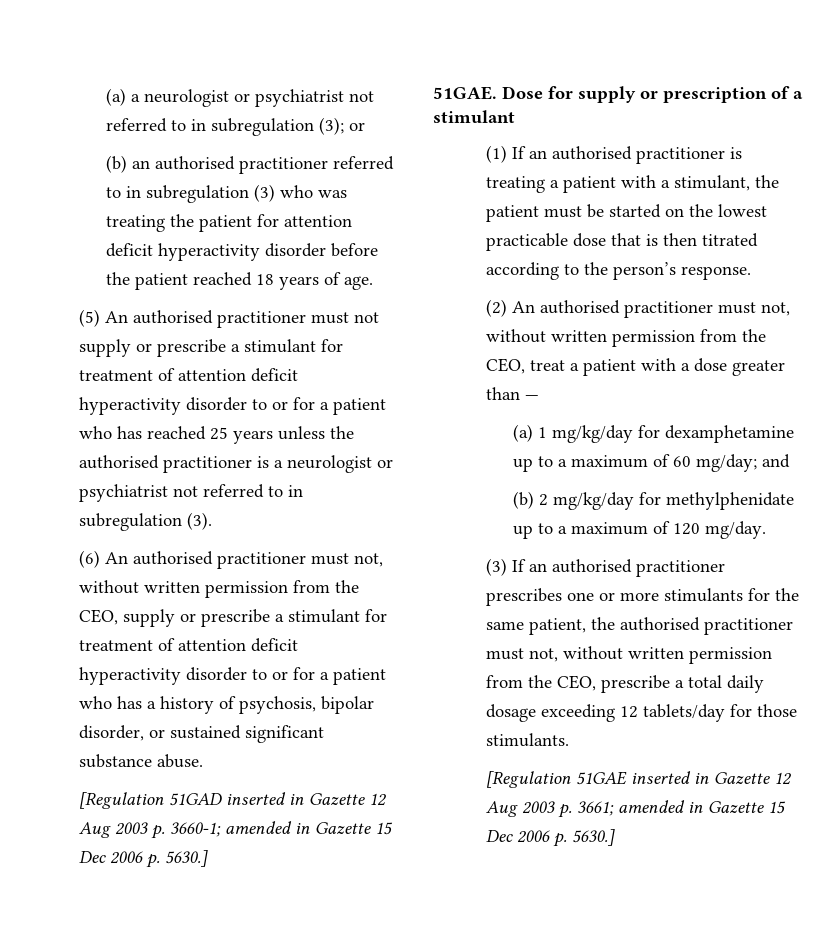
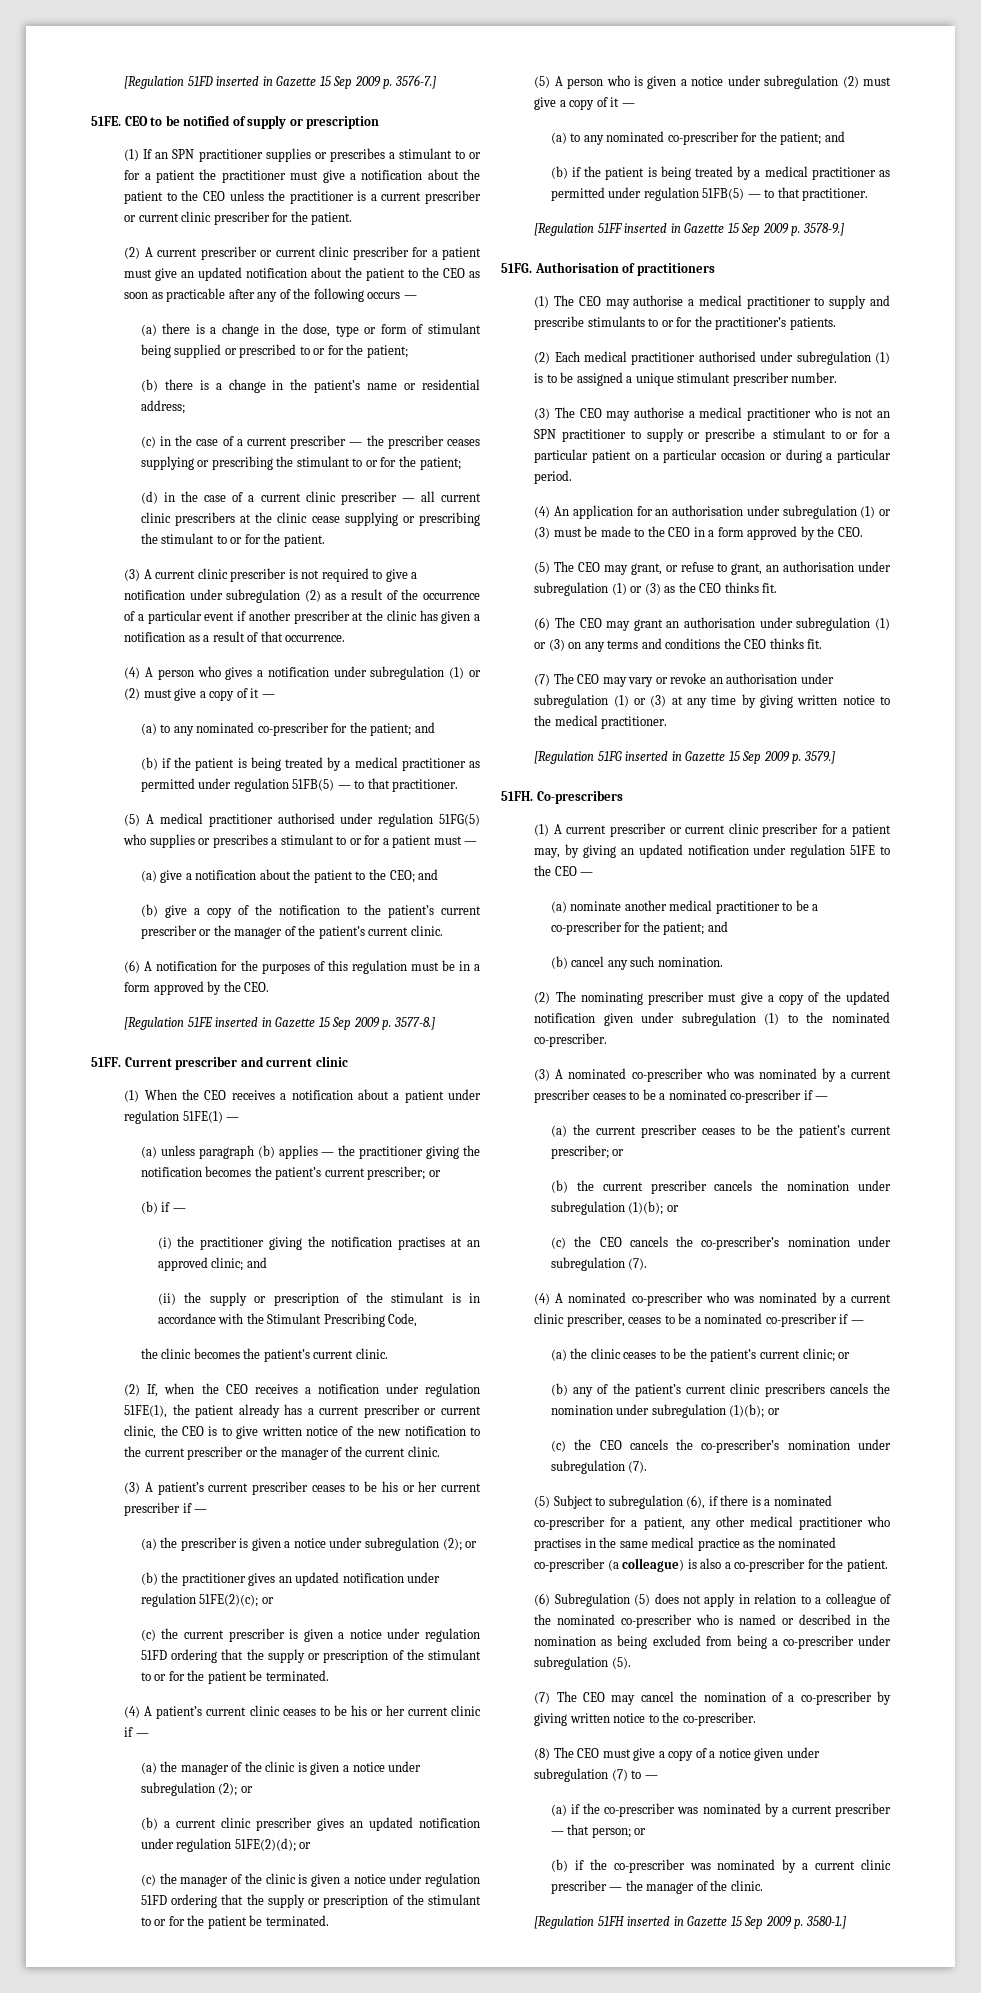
- (a) a neurologist or psychiatrist not referred to in subregulation (3); or
- (b) an authorised practitioner referred to in subregulation (3) who was treating the patient for attention deficit hyperactivity disorder before the patient reached 18 years of age.
- (5) An authorised practitioner must not supply or prescribe a stimulant for treatment of attention deficit hyperactivity disorder to or for a patient who has reached 25 years unless the authorised practitioner is a neurologist or psychiatrist not referred to in subregulation (3).
- (6) An authorised practitioner must not, without written permission from the CEO, supply or prescribe a stimulant for treatment of attention deficit hyperactivity disorder to or for a patient who has a history of psychosis, bipolar disorder, or sustained significant substance abuse.
- [Regulation 51GAD inserted in Gazette 12 Aug 2003 p. 3660-1; amended in Gazette 15 Dec 2006 p. 5630.]
- 51GAE. Dose for supply or prescription of a stimulant
- (1) If an authorised practitioner is treating a patient with a stimulant, the patient must be started on the lowest practicable dose that is then titrated according to the person’s response.
- (2) An authorised practitioner must not, without written permission from the CEO, treat a patient with a dose greater than —
- (a) 1 mg/kg/day for dexamphetamine up to a maximum of 60 mg/day; and
- (b) 2 mg/kg/day for methylphenidate up to a maximum of 120 mg/day.
- (3) If an authorised practitioner prescribes one or more stimulants for the same patient, the authorised practitioner must not, without written permission from the CEO, prescribe a total daily dosage exceeding 12 tablets/day for those stimulants.
- [Regulation 51GAE inserted in Gazette 12 Aug 2003 p. 3661; amended in Gazette 15 Dec 2006 p. 5630.]
+ [Regulation 51FD inserted in Gazette 15 Sep 2009 p. 3576-7.]
+ 51FE. CEO to be notified of supply or prescription
+ (1) If an SPN practitioner supplies or prescribes a stimulant to or for a patient the practitioner must give a notification about the patient to the CEO unless the practitioner is a current prescriber or current clinic prescriber for the patient.
+ (2) A current prescriber or current clinic prescriber for a patient must give an updated notification about the patient to the CEO as soon as practicable after any of the following occurs —
+ (a) there is a change in the dose, type or form of stimulant being supplied or prescribed to or for the patient;
+ (b) there is a change in the patient’s name or residential address;
+ (c) in the case of a current prescriber — the prescriber ceases supplying or prescribing the stimulant to or for the patient;
+ (d) in the case of a current clinic prescriber — all current clinic prescribers at the clinic cease supplying or prescribing the stimulant to or for the patient.
+ (3) A current clinic prescriber is not required to give a notification under subregulation (2) as a result of the occurrence of a particular event if another prescriber at the clinic has given a notification as a result of that occurrence.
+ (4) A person who gives a notification under subregulation (1) or (2) must give a copy of it —
+ (a) to any nominated co-prescriber for the patient; and
+ (b) if the patient is being treated by a medical practitioner as permitted under regulation 51FB(5) — to that practitioner.
+ (5) A medical practitioner authorised under regulation 51FG(5) who supplies or prescribes a stimulant to or for a patient must —
+ (a) give a notification about the patient to the CEO; and
+ (b) give a copy of the notification to the patient’s current prescriber or the manager of the patient’s current clinic.
+ (6) A notification for the purposes of this regulation must be in a form approved by the CEO.
+ [Regulation 51FE inserted in Gazette 15 Sep 2009 p. 3577-8.]
+ 51FF. Current prescriber and current clinic
+ (1) When the CEO receives a notification about a patient under regulation 51FE(1) —
+ (a) unless paragraph (b) applies — the practitioner giving the notification becomes the patient’s current prescriber; or
+ (b) if —
+ (i) the practitioner giving the notification practises at an approved clinic; and
+ (ii) the supply or prescription of the stimulant is in accordance with the Stimulant Prescribing Code,
+ the clinic becomes the patient’s current clinic.
+ (2) If, when the CEO receives a notification under regulation 51FE(1), the patient already has a current prescriber or current clinic, the CEO is to give written notice of the new notification to the current prescriber or the manager of the current clinic.
+ (3) A patient’s current prescriber ceases to be his or her current prescriber if —
+ (a) the prescriber is given a notice under subregulation (2); or
+ (b) the practitioner gives an updated notification under regulation 51FE(2)(c); or
+ (c) the current prescriber is given a notice under regulation 51FD ordering that the supply or prescription of the stimulant to or for the patient be terminated.
+ (4) A patient’s current clinic ceases to be his or her current clinic if —
+ (a) the manager of the clinic is given a notice under subregulation (2); or
+ (b) a current clinic prescriber gives an updated notification under regulation 51FE(2)(d); or
+ (c) the manager of the clinic is given a notice under regulation 51FD ordering that the supply or prescription of the stimulant to or for the patient be terminated.
+ (5) A person who is given a notice under subregulation (2) must give a copy of it —
+ (a) to any nominated co-prescriber for the patient; and
+ (b) if the patient is being treated by a medical practitioner as permitted under regulation 51FB(5) — to that practitioner.
+ [Regulation 51FF inserted in Gazette 15 Sep 2009 p. 3578-9.]
+ 51FG. Authorisation of practitioners
+ (1) The CEO may authorise a medical practitioner to supply and prescribe stimulants to or for the practitioner’s patients.
+ (2) Each medical practitioner authorised under subregulation (1) is to be assigned a unique stimulant prescriber number.
+ (3) The CEO may authorise a medical practitioner who is not an SPN practitioner to supply or prescribe a stimulant to or for a particular patient on a particular occasion or during a particular period.
+ (4) An application for an authorisation under subregulation (1) or (3) must be made to the CEO in a form approved by the CEO.
+ (5) The CEO may grant, or refuse to grant, an authorisation under subregulation (1) or (3) as the CEO thinks fit.
+ (6) The CEO may grant an authorisation under subregulation (1) or (3) on any terms and conditions the CEO thinks fit.
+ (7) The CEO may vary or revoke an authorisation under subregulation (1) or (3) at any time by giving written notice to the medical practitioner.
+ [Regulation 51FG inserted in Gazette 15 Sep 2009 p. 3579.]
+ 51FH. Co-prescribers
+ (1) A current prescriber or current clinic prescriber for a patient may, by giving an updated notification under regulation 51FE to the CEO —
+ (a) nominate another medical practitioner to be a co-prescriber for the patient; and
+ (b) cancel any such nomination.
+ (2) The nominating prescriber must give a copy of the updated notification given under subregulation (1) to the nominated co-prescriber.
+ (3) A nominated co-prescriber who was nominated by a current prescriber ceases to be a nominated co-prescriber if —
+ (a) the current prescriber ceases to be the patient’s current prescriber; or
+ (b) the current prescriber cancels the nomination under subregulation (1)(b); or
+ (c) the CEO cancels the co-prescriber’s nomination under subregulation (7).
+ (4) A nominated co-prescriber who was nominated by a current clinic prescriber, ceases to be a nominated co-prescriber if —
+ (a) the clinic ceases to be the patient’s current clinic; or
+ (b) any of the patient’s current clinic prescribers cancels the nomination under subregulation (1)(b); or
+ (c) the CEO cancels the co-prescriber’s nomination under subregulation (7).
+ (5) Subject to subregulation (6), if there is a nominated co-prescriber for a patient, any other medical practitioner who practises in the same medical practice as the nominated co-prescriber (a colleague) is also a co-prescriber for the patient.
+ (6) Subregulation (5) does not apply in relation to a colleague of the nominated co-prescriber who is named or described in the nomination as being excluded from being a co-prescriber under subregulation (5).
+ (7) The CEO may cancel the nomination of a co-prescriber by giving written notice to the co-prescriber.
+ (8) The CEO must give a copy of a notice given under subregulation (7) to —
+ (a) if the co-prescriber was nominated by a current prescriber — that person; or
+ (b) if the co-prescriber was nominated by a current clinic prescriber — the manager of the clinic.
+ [Regulation 51FH inserted in Gazette 15 Sep 2009 p. 3580-1.]

